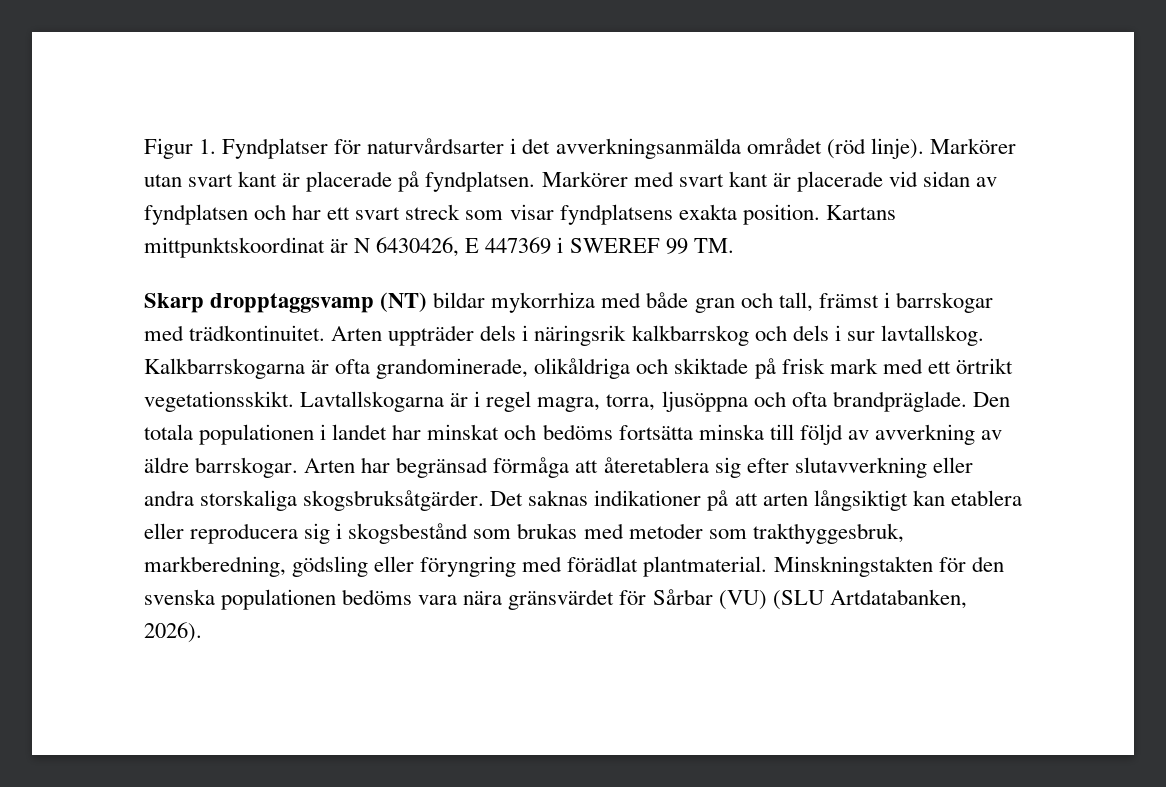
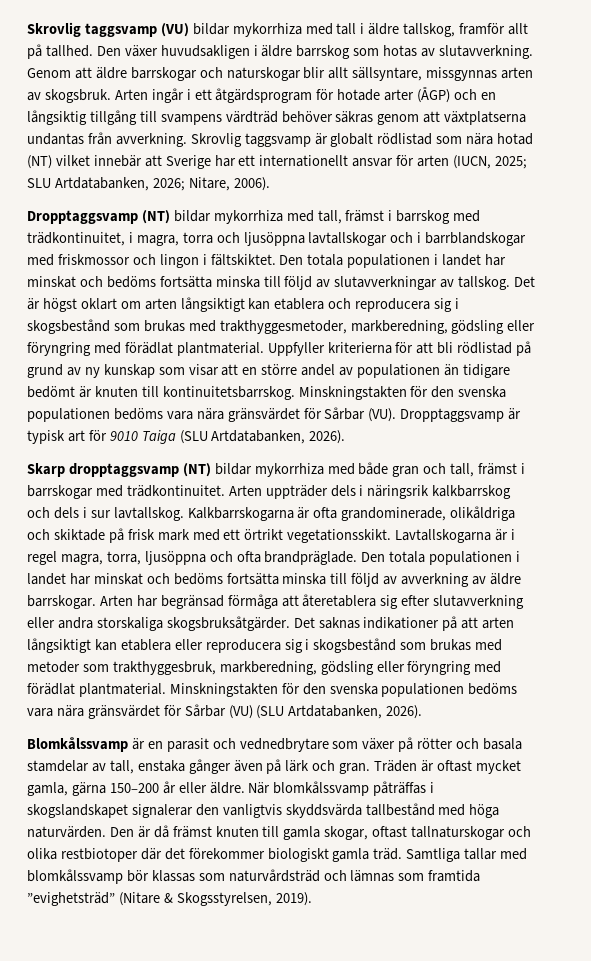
- Figur 1. Fyndplatser för naturvårdsarter i det avverkningsanmälda området (röd linje). Markörer utan svart kant är placerade på fyndplatsen. Markörer med svart kant är placerade vid sidan av fyndplatsen och har ett svart streck som visar fyndplatsens exakta position. Kartans mittpunktskoordinat är N 6430426, E 447369 i SWEREF 99 TM.
+ Skrovlig taggsvamp (VU) bildar mykorrhiza med tall i äldre tallskog, framför allt på tallhed. Den växer huvudsakligen i äldre barrskog som hotas av slutavverkning. Genom att äldre barrskogar och naturskogar blir allt sällsyntare, missgynnas arten av skogsbruk. Arten ingår i ett åtgärdsprogram för hotade arter (ÅGP) och en långsiktig tillgång till svampens värdträd behöver säkras genom att växtplatserna undantas från avverkning. Skrovlig taggsvamp är globalt rödlistad som nära hotad (NT) vilket innebär att Sverige har ett internationellt ansvar för arten (IUCN, 2025; SLU Artdatabanken, 2026; Nitare, 2006).
+ Dropptaggsvamp (NT) bildar mykorrhiza med tall, främst i barrskog med trädkontinuitet, i magra, torra och ljusöppna lavtallskogar och i barrblandskogar med friskmossor och lingon i fältskiktet. Den totala populationen i landet har minskat och bedöms fortsätta minska till följd av slutavverkningar av tallskog. Det är högst oklart om arten långsiktigt kan etablera och reproducera sig i skogsbestånd som brukas med trakthyggesmetoder, markberedning, gödsling eller föryngring med förädlat plantmaterial. Uppfyller kriterierna för att bli rödlistad på grund av ny kunskap som visar att en större andel av populationen än tidigare bedömt är knuten till kontinuitetsbarrskog. Minskningstakten för den svenska populationen bedöms vara nära gränsvärdet för Sårbar (VU). Dropptaggsvamp är typisk art för 9010 Taiga (SLU Artdatabanken, 2026).
+ Blomkålssvamp är en parasit och vednedbrytare som växer på rötter och basala stamdelar av tall, enstaka gånger även på lärk och gran. Träden är oftast mycket gamla, gärna 150–200 år eller äldre. När blomkålssvamp påträffas i skogslandskapet signalerar den vanligtvis skyddsvärda tallbestånd med höga naturvärden. Den är då främst knuten till gamla skogar, oftast tallnaturskogar och olika restbiotoper där det förekommer biologiskt gamla träd. Samtliga tallar med blomkålssvamp bör klassas som naturvårdsträd och lämnas som framtida ”evighetsträd” (Nitare & Skogsstyrelsen, 2019).

